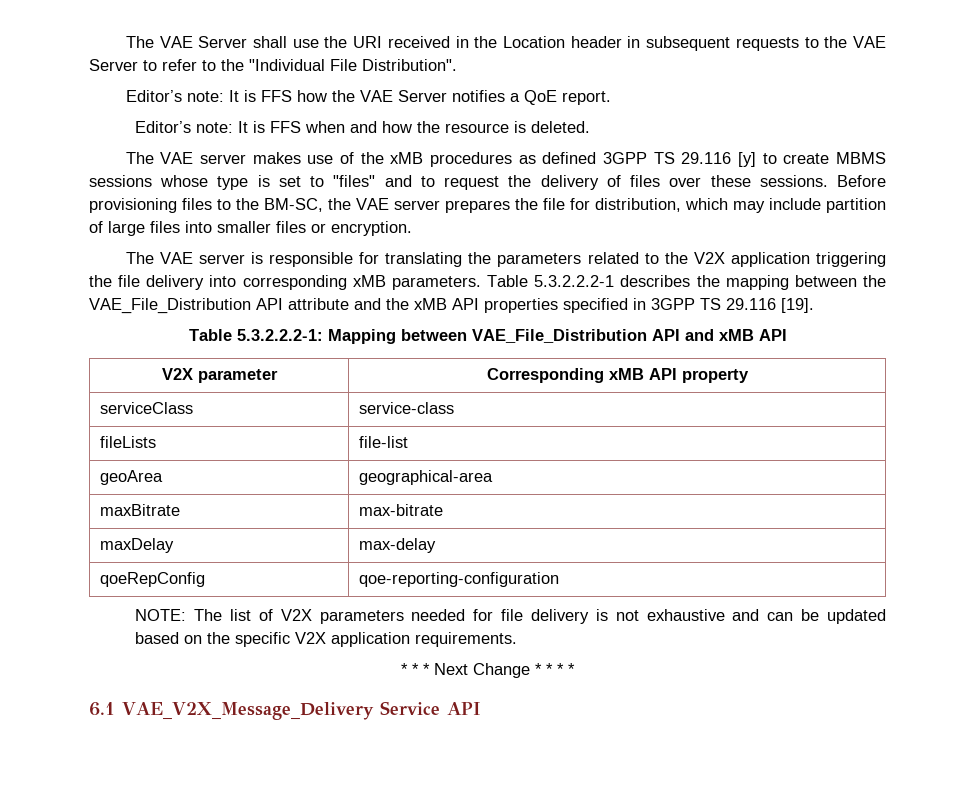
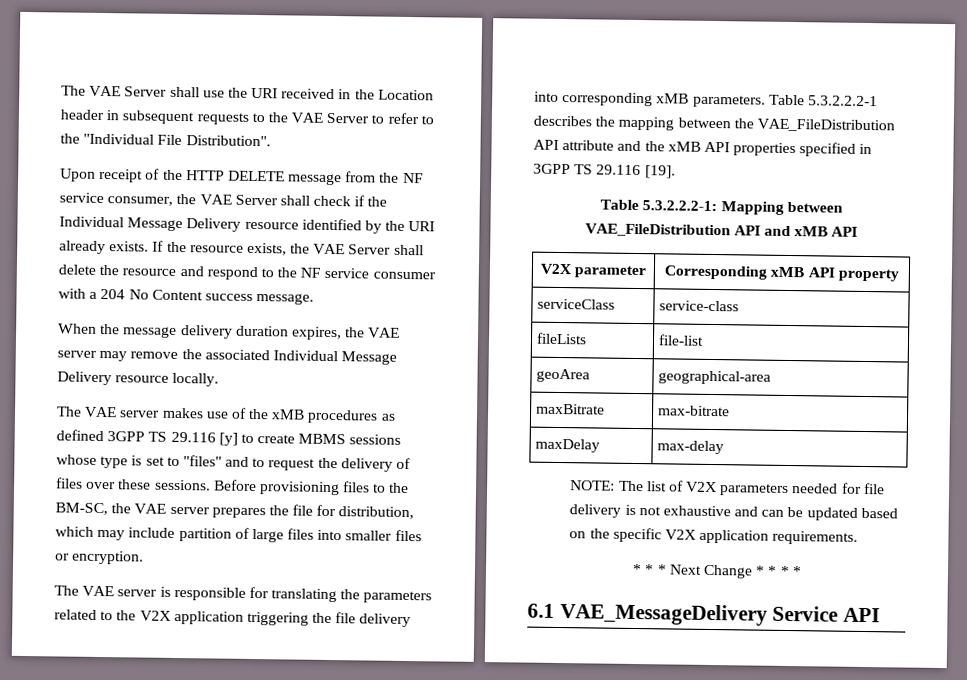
- Editor’s note: It is FFS how the VAE Server notifies a QoE report.
- Editor’s note: It is FFS when and how the resource is deleted.
+ Upon receipt of the HTTP DELETE message from the NF service consumer, the VAE Server shall check if the Individual Message Delivery resource identified by the URI already exists. If the resource exists, the VAE Server shall delete the resource and respond to the NF service consumer with a 204 No Content success message.
+ When the message delivery duration expires, the VAE server may remove the associated Individual Message Delivery resource locally.
- Table 5.3.2.2.2-1 describes the mapping between the VAE_File_Distribution API attribute and the xMB API properties specified in 3GPP TS 29.116 [19].
+ Table 5.3.2.2.2-1 describes the mapping between the VAE_FileDistribution API attribute and the xMB API properties specified in 3GPP TS 29.116 [19].
- Table 5.3.2.2.2-1: Mapping between VAE_File_Distribution API and xMB API
+ Table 5.3.2.2.2-1: Mapping between VAE_FileDistribution API and xMB API
- qoeRepConfig | qoe-reporting-configuration
- 6.1 VAE_V2X_Message_Delivery Service API
+ 6.1 VAE_MessageDelivery Service API

